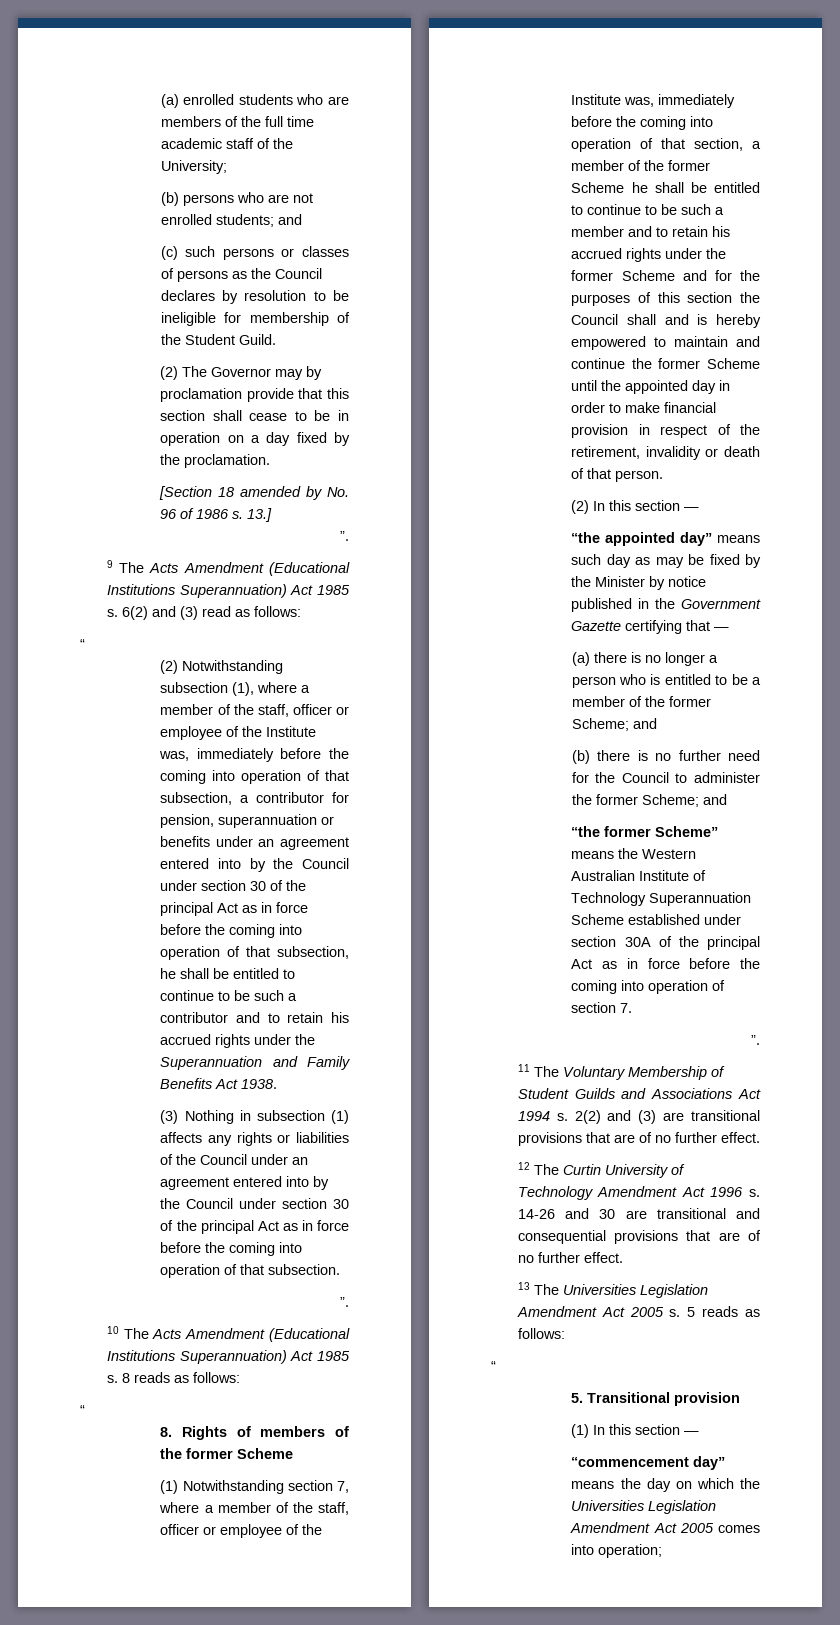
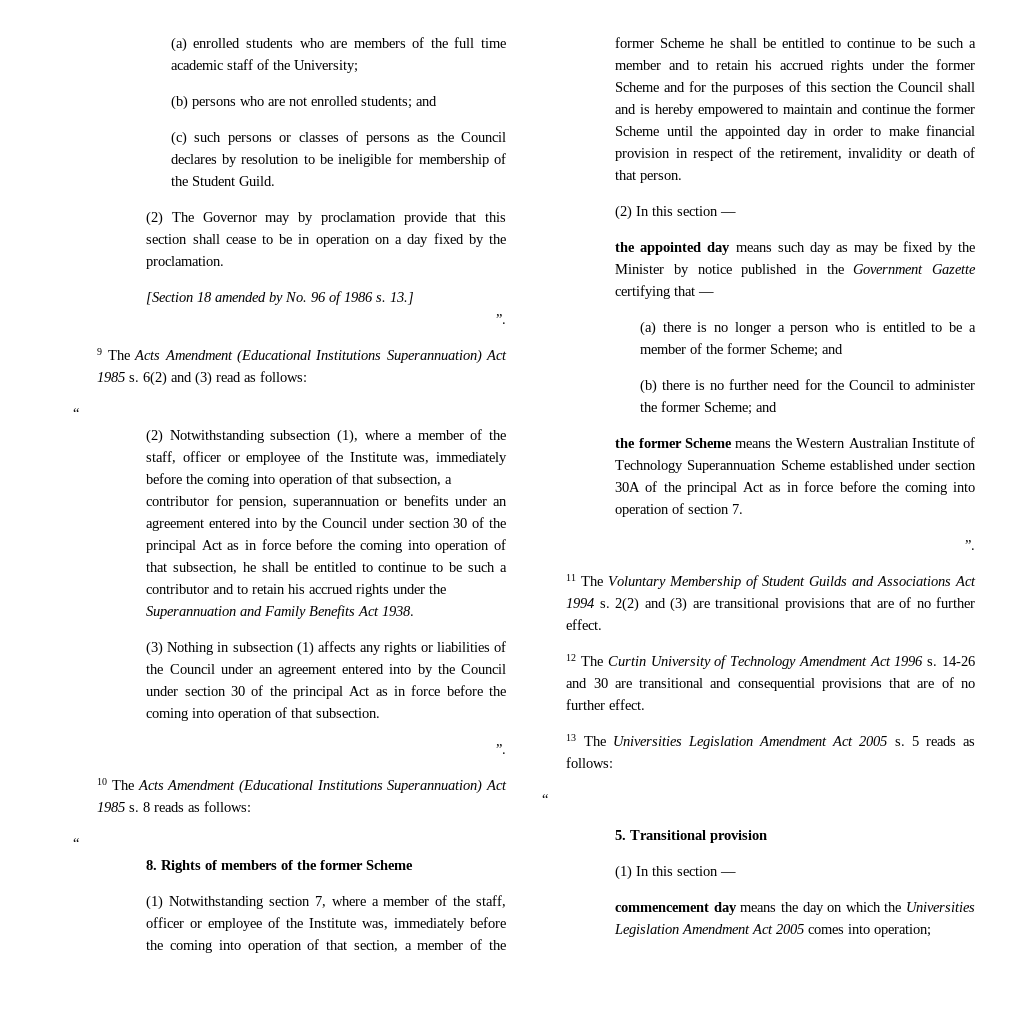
- “the appointed day” means such day as may be fixed by the Minister by notice published in the Government Gazette certifying that —
+ the appointed day means such day as may be fixed by the Minister by notice published in the Government Gazette certifying that —
- “the former Scheme” means the Western Australian Institute of Technology Superannuation Scheme established under section 30A of the principal Act as in force before the coming into operation of section 7.
+ the former Scheme means the Western Australian Institute of Technology Superannuation Scheme established under section 30A of the principal Act as in force before the coming into operation of section 7.
- “commencement day” means the day on which the Universities Legislation Amendment Act 2005 comes into operation;
+ commencement day means the day on which the Universities Legislation Amendment Act 2005 comes into operation;

